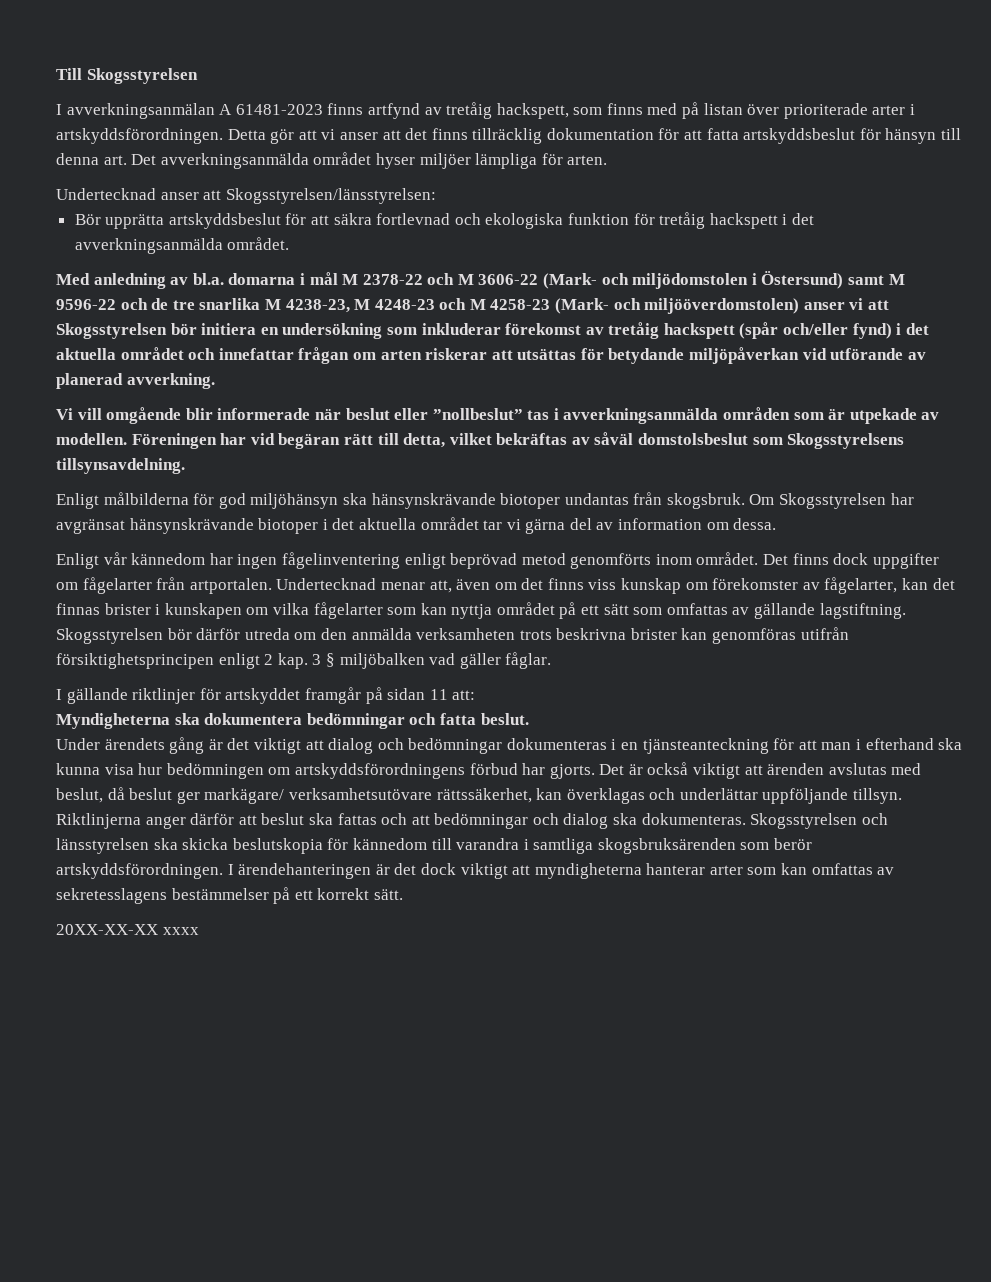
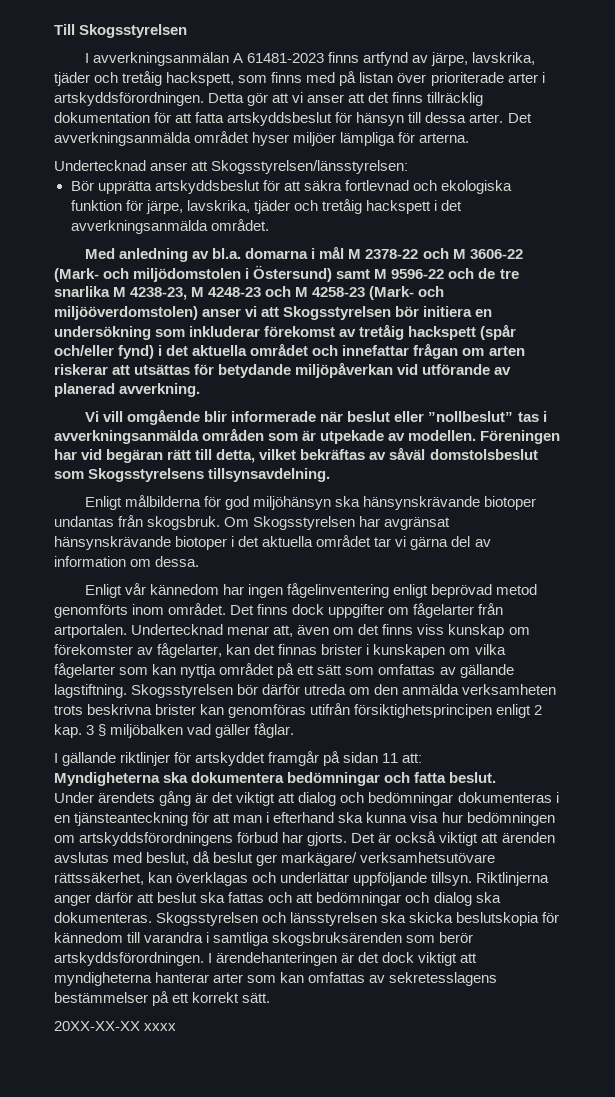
- I avverkningsanmälan A 61481-2023 finns artfynd av tretåig hackspett, som finns med på listan över prioriterade arter i artskyddsförordningen.
+ I avverkningsanmälan A 61481-2023 finns artfynd av järpe, lavskrika, tjäder och tretåig hackspett, som finns med på listan över prioriterade arter i artskyddsförordningen.
- Detta gör att vi anser att det finns tillräcklig dokumentation för att fatta artskyddsbeslut för hänsyn till denna art. Det avverkningsanmälda området hyser miljöer lämpliga för arten.
+ Detta gör att vi anser att det finns tillräcklig dokumentation för att fatta artskyddsbeslut för hänsyn till dessa arter. Det avverkningsanmälda området hyser miljöer lämpliga för arterna.
- Bör upprätta artskyddsbeslut för att säkra fortlevnad och ekologiska funktion för tretåig hackspett i det avverkningsanmälda området.
+ Bör upprätta artskyddsbeslut för att säkra fortlevnad och ekologiska funktion för järpe, lavskrika, tjäder och tretåig hackspett i det avverkningsanmälda området.

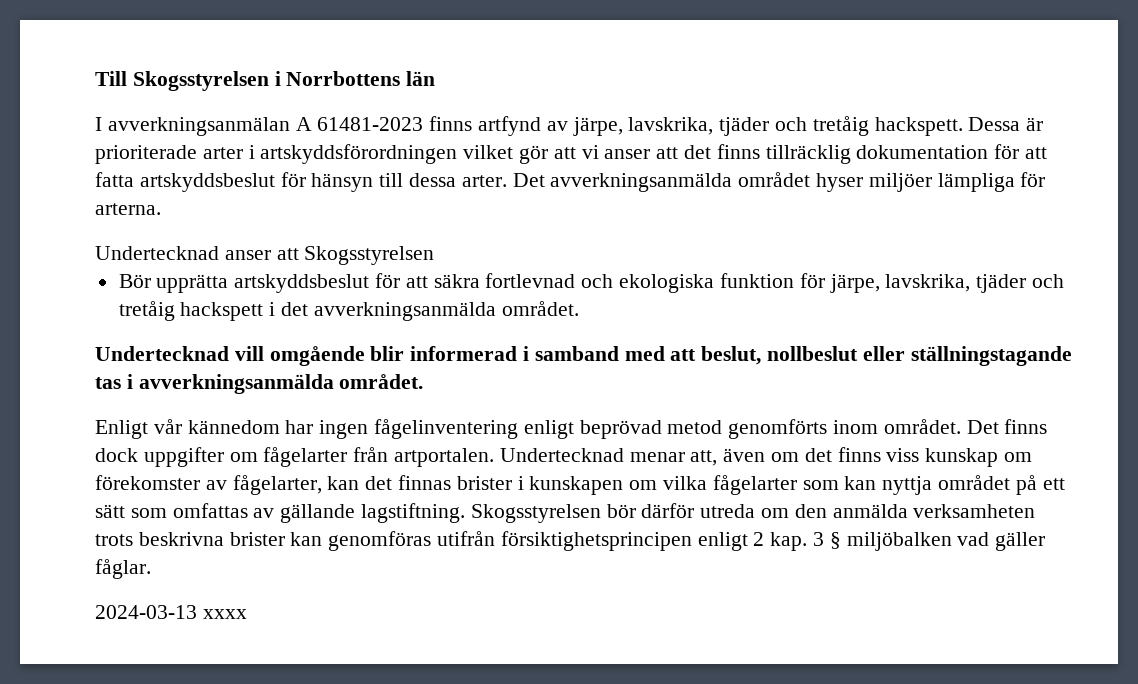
- Till Skogsstyrelsen
+ Till Skogsstyrelsen i Norrbottens län
- I avverkningsanmälan A 61481-2023 finns artfynd av järpe, lavskrika, tjäder och tretåig hackspett, som finns med på listan över prioriterade arter i artskyddsförordningen. Detta gör att vi anser att det finns tillräcklig dokumentation för att fatta artskyddsbeslut för hänsyn till dessa arter.
+ I avverkningsanmälan A 61481-2023 finns artfynd av järpe, lavskrika, tjäder och tretåig hackspett. Dessa är prioriterade arter i artskyddsförordningen vilket gör att vi anser att det finns tillräcklig dokumentation för att fatta artskyddsbeslut för hänsyn till dessa arter.
- Undertecknad anser att Skogsstyrelsen/länsstyrelsen:
+ Undertecknad anser att Skogsstyrelsen
- Med anledning av bl.a. domarna i mål M 2378-22 och M 3606-22 (Mark- och miljödomstolen i Östersund) samt M 9596-22 och de tre snarlika M 4238-23, M 4248-23 och M 4258-23 (Mark- och miljööverdomstolen) anser vi att Skogsstyrelsen bör initiera en undersökning som inkluderar förekomst av tretåig hackspett (spår och/eller fynd) i det aktuella området och innefattar frågan om arten riskerar att utsättas för betydande miljöpåverkan vid utförande av planerad avverkning.
- Vi vill omgående blir informerade när beslut eller ”nollbeslut” tas i avverkningsanmälda områden som är utpekade av modellen. Föreningen har vid begäran rätt till detta, vilket bekräftas av såväl domstolsbeslut som Skogsstyrelsens tillsynsavdelning.
- Enligt målbilderna för god miljöhänsyn ska hänsynskrävande biotoper undantas från skogsbruk. Om Skogsstyrelsen har avgränsat hänsynskrävande biotoper i det aktuella området tar vi gärna del av information om dessa.
+ Undertecknad vill omgående blir informerad i samband med att beslut, nollbeslut eller ställningstagande tas i avverkningsanmälda området.
- I gällande riktlinjer för artskyddet framgår på sidan 11 att:
- Myndigheterna ska dokumentera bedömningar och fatta beslut.
- Under ärendets gång är det viktigt att dialog och bedömningar dokumenteras i en tjänsteanteckning för att man i efterhand ska kunna visa hur bedömningen om artskyddsförordningens förbud har gjorts. Det är också viktigt att ärenden avslutas med beslut, då beslut ger markägare/ verksamhetsutövare rättssäkerhet, kan överklagas och underlättar uppföljande tillsyn. Riktlinjerna anger därför att beslut ska fattas och att bedömningar och dialog ska dokumenteras. Skogsstyrelsen och länsstyrelsen ska skicka beslutskopia för kännedom till varandra i samtliga skogsbruksärenden som berör artskyddsförordningen. I ärendehanteringen är det dock viktigt att myndigheterna hanterar arter som kan omfattas av sekretesslagens bestämmelser på ett korrekt sätt.
- 20XX-XX-XX xxxx
+ 2024-03-13 xxxx

